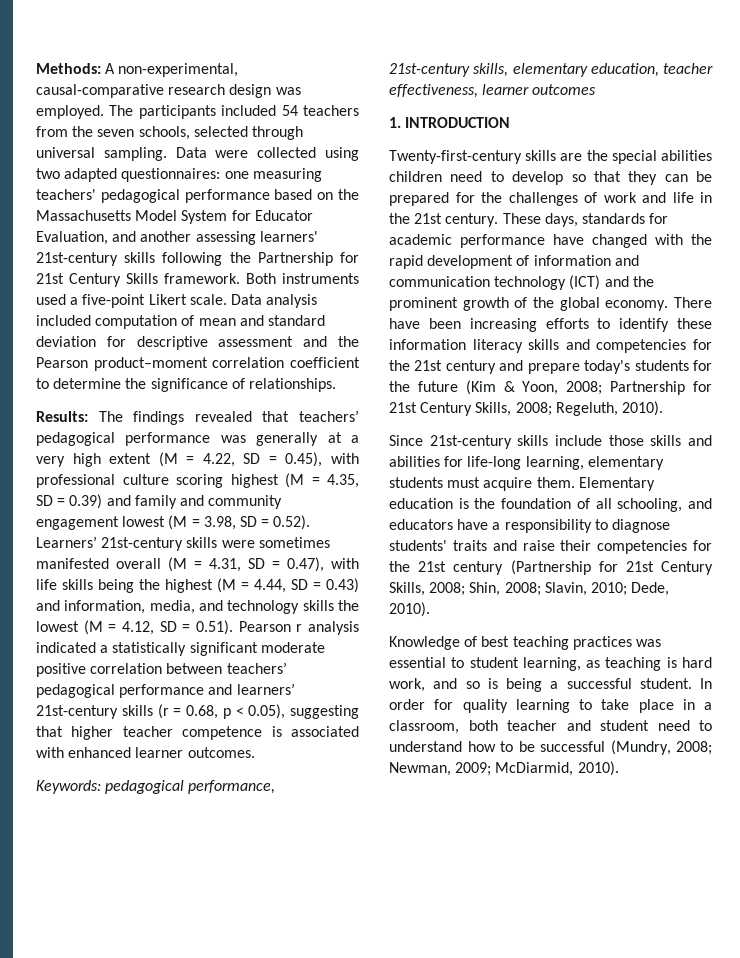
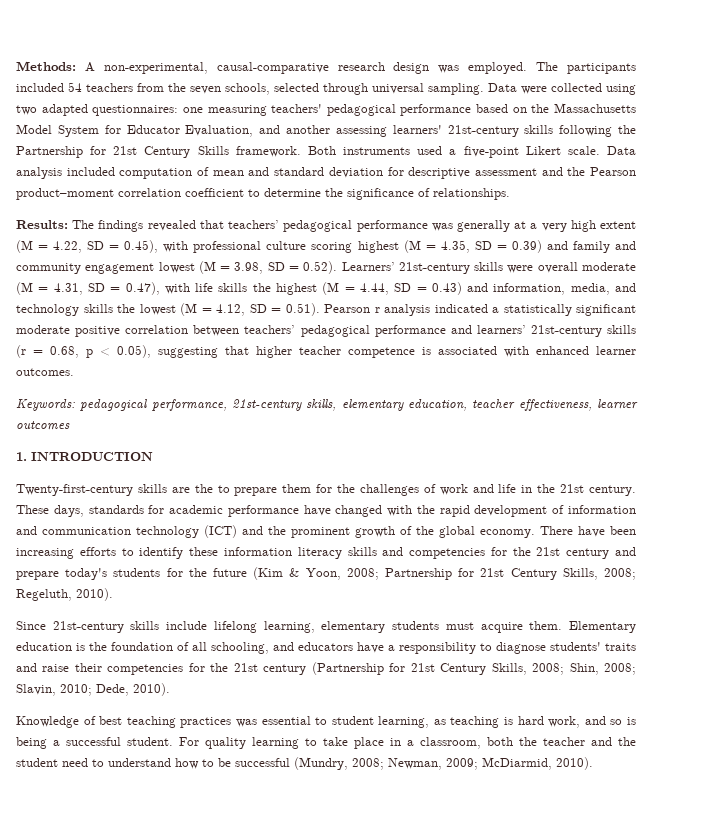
- The findings revealed that teachers’ pedagogical performance was generally at a very high extent (M = 4.22, SD = 0.45), with professional culture scoring highest (M = 4.35, SD = 0.39) and family and community engagement lowest (M = 3.98, SD = 0.52). Learners’ 21st-century skills were sometimes manifested overall (M = 4.31, SD = 0.47), with life skills being the highest (M = 4.44, SD = 0.43) and information, media, and technology skills the lowest (M = 4.12, SD = 0.51). Pearson r analysis indicated a statistically significant moderate positive correlation between teachers’ pedagogical performance and learners’ 21st-century skills (r = 0.68, p < 0.05), suggesting that higher teacher competence is associated with enhanced learner outcomes.
+ The findings revealed that teachers’ pedagogical performance was generally at a very high extent (M = 4.22, SD = 0.45), with professional culture scoring highest (M = 4.35, SD = 0.39) and family and community engagement lowest (M = 3.98, SD = 0.52). Learners’ 21st-century skills were overall moderate (M = 4.31, SD = 0.47), with life skills the highest (M = 4.44, SD = 0.43) and information, media, and technology skills the lowest (M = 4.12, SD = 0.51). Pearson r analysis indicated a statistically significant moderate positive correlation between teachers’ pedagogical performance and learners’ 21st-century skills (r = 0.68, p < 0.05), suggesting that higher teacher competence is associated with enhanced learner outcomes.
- Twenty-first-century skills are the special abilities children need to develop so that they can be prepared for the challenges of work and life in the 21st century.
+ Twenty-first-century skills are the to prepare them for the challenges of work and life in the 21st century.
- Since 21st-century skills include those skills and abilities for life-long learning, elementary students must acquire them.
+ Since 21st-century skills include lifelong learning, elementary students must acquire them.
- In order for quality learning to take place in a classroom, both teacher and student need to understand how to be successful (Mundry, 2008; Newman, 2009; McDiarmid, 2010).
+ For quality learning to take place in a classroom, both the teacher and the student need to understand how to be successful (Mundry, 2008; Newman, 2009; McDiarmid, 2010).

